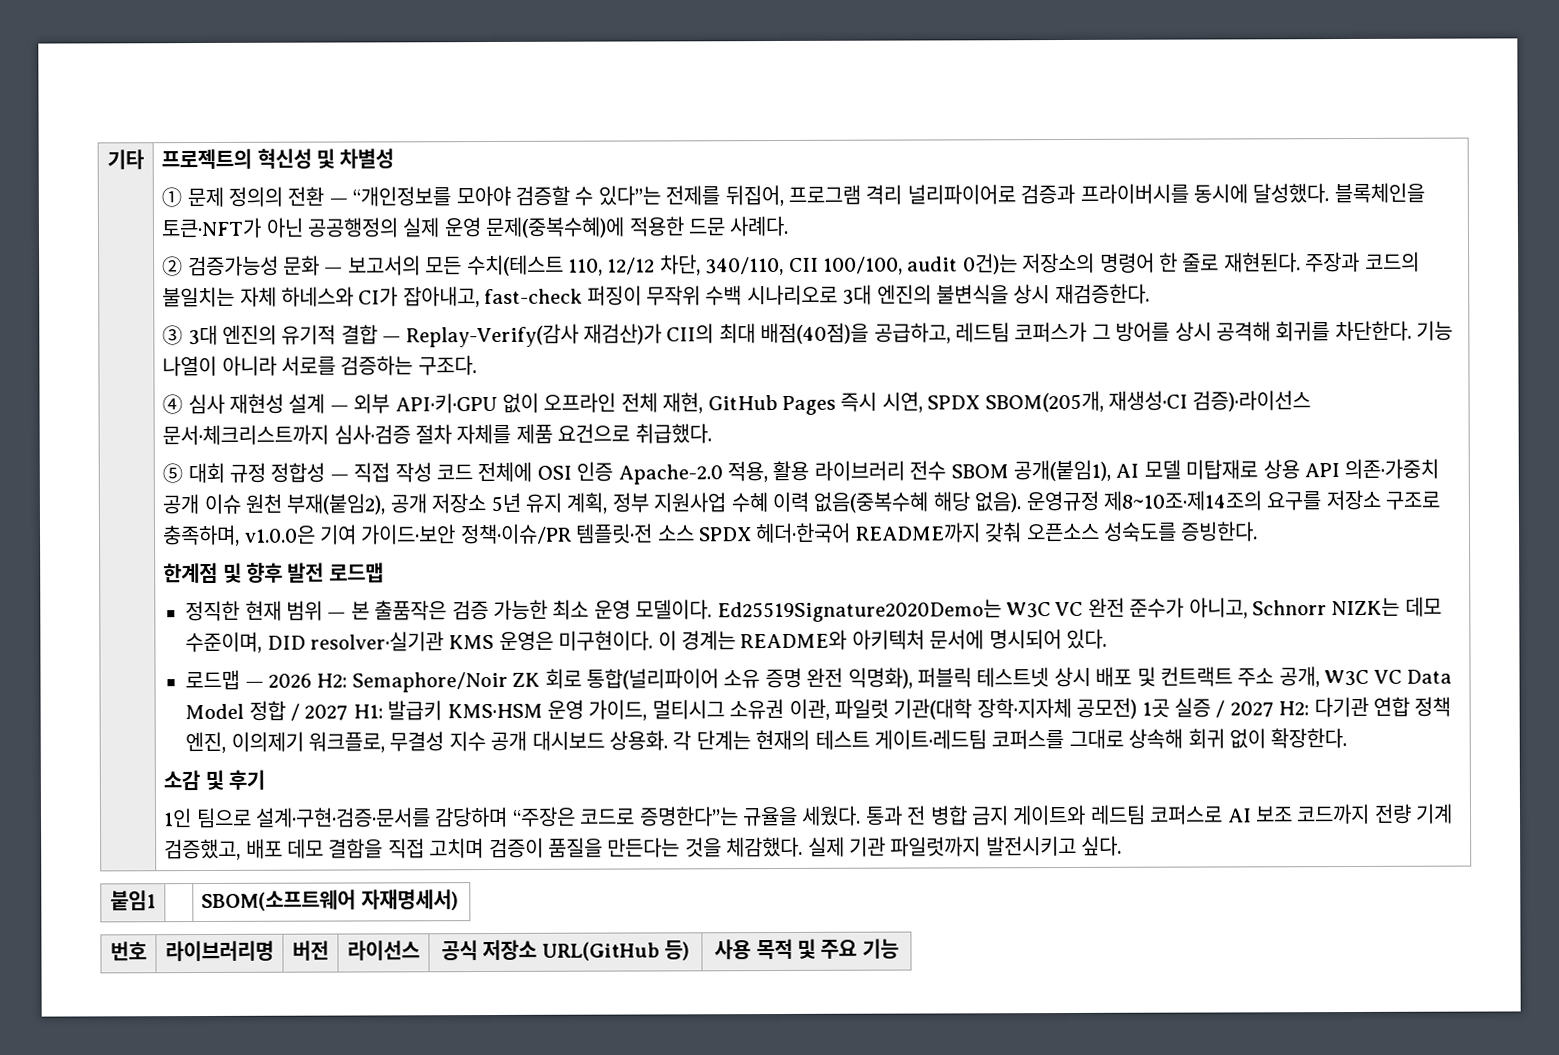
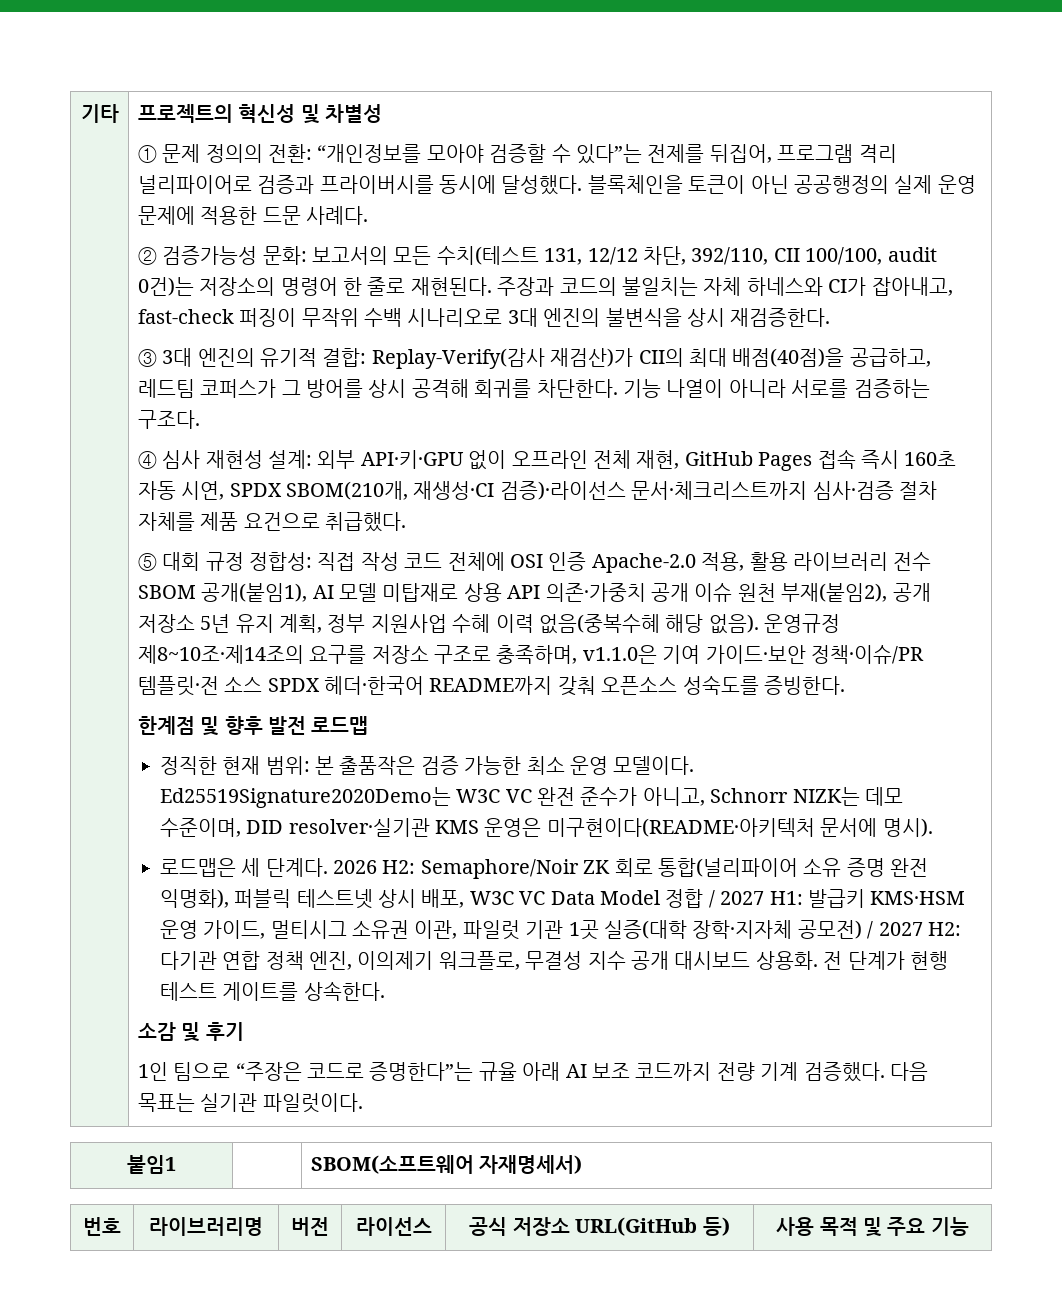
- ① 문제 정의의 전환 — “개인정보를 모아야 검증할 수 있다”는 전제를 뒤집어, 프로그램 격리 널리파이어로 검증과 프라이버시를 동시에 달성했다.
+ ① 문제 정의의 전환: “개인정보를 모아야 검증할 수 있다”는 전제를 뒤집어, 프로그램 격리 널리파이어로 검증과 프라이버시를 동시에 달성했다.
- 블록체인을 토큰·NFT가 아닌 공공행정의 실제 운영 문제(중복수혜)에 적용한 드문 사례다.
+ 블록체인을 토큰이 아닌 공공행정의 실제 운영 문제에 적용한 드문 사례다.
- ② 검증가능성 문화 — 보고서의 모든 수치(테스트 110, 12/12 차단, 340/110, CII 100/100, audit 0건)는 저장소의 명령어 한 줄로 재현된다.
+ ② 검증가능성 문화: 보고서의 모든 수치(테스트 131, 12/12 차단, 392/110, CII 100/100, audit 0건)는 저장소의 명령어 한 줄로 재현된다.
- ③ 3대 엔진의 유기적 결합 — Replay-Verify(감사 재검산)가 CII의 최대 배점(40점)을 공급하고, 레드팀 코퍼스가 그 방어를 상시 공격해 회귀를 차단한다.
+ ③ 3대 엔진의 유기적 결합: Replay-Verify(감사 재검산)가 CII의 최대 배점(40점)을 공급하고, 레드팀 코퍼스가 그 방어를 상시 공격해 회귀를 차단한다.
- ④ 심사 재현성 설계 — 외부 API·키·GPU 없이 오프라인 전체 재현, GitHub Pages 즉시 시연, SPDX SBOM(205개, 재생성·CI 검증)·라이선스 문서·체크리스트까지 심사·검증 절차 자체를 제품 요건으로 취급했다.
+ ④ 심사 재현성 설계: 외부 API·키·GPU 없이 오프라인 전체 재현, GitHub Pages 접속 즉시 160초 자동 시연, SPDX SBOM(210개, 재생성·CI 검증)·라이선스 문서·체크리스트까지 심사·검증 절차 자체를 제품 요건으로 취급했다.
- ⑤ 대회 규정 정합성 — 직접 작성 코드 전체에 OSI 인증 Apache-2.0 적용, 활용 라이브러리 전수 SBOM 공개(붙임1), AI 모델 미탑재로 상용 API 의존·가중치 공개 이슈 원천 부재(붙임2), 공개 저장소 5년 유지 계획, 정부 지원사업 수혜 이력 없음(중복수혜 해당 없음).
+ ⑤ 대회 규정 정합성: 직접 작성 코드 전체에 OSI 인증 Apache-2.0 적용, 활용 라이브러리 전수 SBOM 공개(붙임1), AI 모델 미탑재로 상용 API 의존·가중치 공개 이슈 원천 부재(붙임2), 공개 저장소 5년 유지 계획, 정부 지원사업 수혜 이력 없음(중복수혜 해당 없음).
- 운영규정 제8~10조·제14조의 요구를 저장소 구조로 충족하며, v1.0.0은 기여 가이드·보안 정책·이슈/PR 템플릿·전 소스 SPDX 헤더·한국어 README까지 갖춰 오픈소스 성숙도를 증빙한다.
+ 운영규정 제8~10조·제14조의 요구를 저장소 구조로 충족하며, v1.1.0은 기여 가이드·보안 정책·이슈/PR 템플릿·전 소스 SPDX 헤더·한국어 README까지 갖춰 오픈소스 성숙도를 증빙한다.
- 정직한 현재 범위 — 본 출품작은 검증 가능한 최소 운영 모델이다.
+ 정직한 현재 범위: 본 출품작은 검증 가능한 최소 운영 모델이다.
- Ed25519Signature2020Demo는 W3C VC 완전 준수가 아니고, Schnorr NIZK는 데모 수준이며, DID resolver·실기관 KMS 운영은 미구현이다. 이 경계는 README와 아키텍처 문서에 명시되어 있다.
- 로드맵 — 2026 H2: Semaphore/Noir ZK 회로 통합(널리파이어 소유 증명 완전 익명화), 퍼블릭 테스트넷 상시 배포 및 컨트랙트 주소 공개, W3C VC Data Model 정합 / 2027 H1: 발급키 KMS·HSM 운영 가이드, 멀티시그 소유권 이관, 파일럿 기관(대학 장학·지자체 공모전) 1곳 실증 / 2027 H2: 다기관 연합 정책 엔진, 이의제기 워크플로, 무결성 지수 공개 대시보드 상용화.
+ Ed25519Signature2020Demo는 W3C VC 완전 준수가 아니고, Schnorr NIZK는 데모 수준이며, DID resolver·실기관 KMS 운영은 미구현이다(README·아키텍처 문서에 명시).
+ 로드맵은 세 단계다. 2026 H2: Semaphore/Noir ZK 회로 통합(널리파이어 소유 증명 완전 익명화), 퍼블릭 테스트넷 상시 배포, W3C VC Data Model 정합 / 2027 H1: 발급키 KMS·HSM 운영 가이드, 멀티시그 소유권 이관, 파일럿 기관 1곳 실증(대학 장학·지자체 공모전) / 2027 H2: 다기관 연합 정책 엔진, 이의제기 워크플로, 무결성 지수 공개 대시보드 상용화.
- 각 단계는 현재의 테스트 게이트·레드팀 코퍼스를 그대로 상속해 회귀 없이 확장한다.
+ 전 단계가 현행 테스트 게이트를 상속한다.
- 1인 팀으로 설계·구현·검증·문서를 감당하며 “주장은 코드로 증명한다”는 규율을 세웠다. 통과 전 병합 금지 게이트와 레드팀 코퍼스로 AI 보조 코드까지 전량 기계 검증했고, 배포 데모 결함을 직접 고치며 검증이 품질을 만든다는 것을 체감했다. 실제 기관 파일럿까지 발전시키고 싶다.
+ 1인 팀으로 “주장은 코드로 증명한다”는 규율 아래 AI 보조 코드까지 전량 기계 검증했다. 다음 목표는 실기관 파일럿이다.

